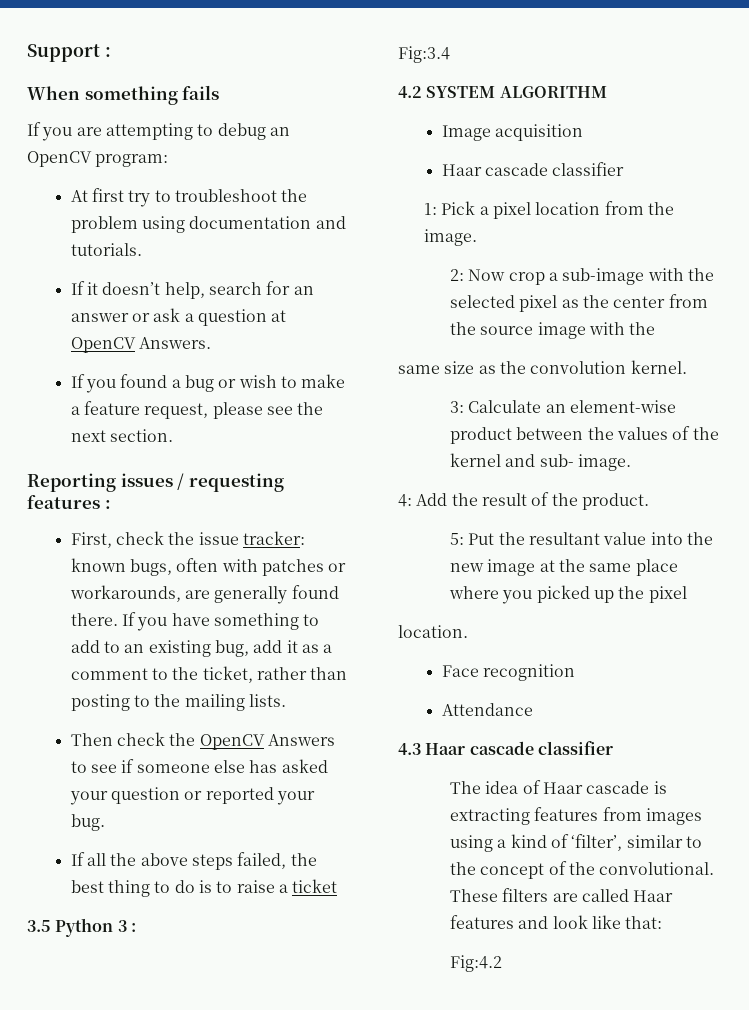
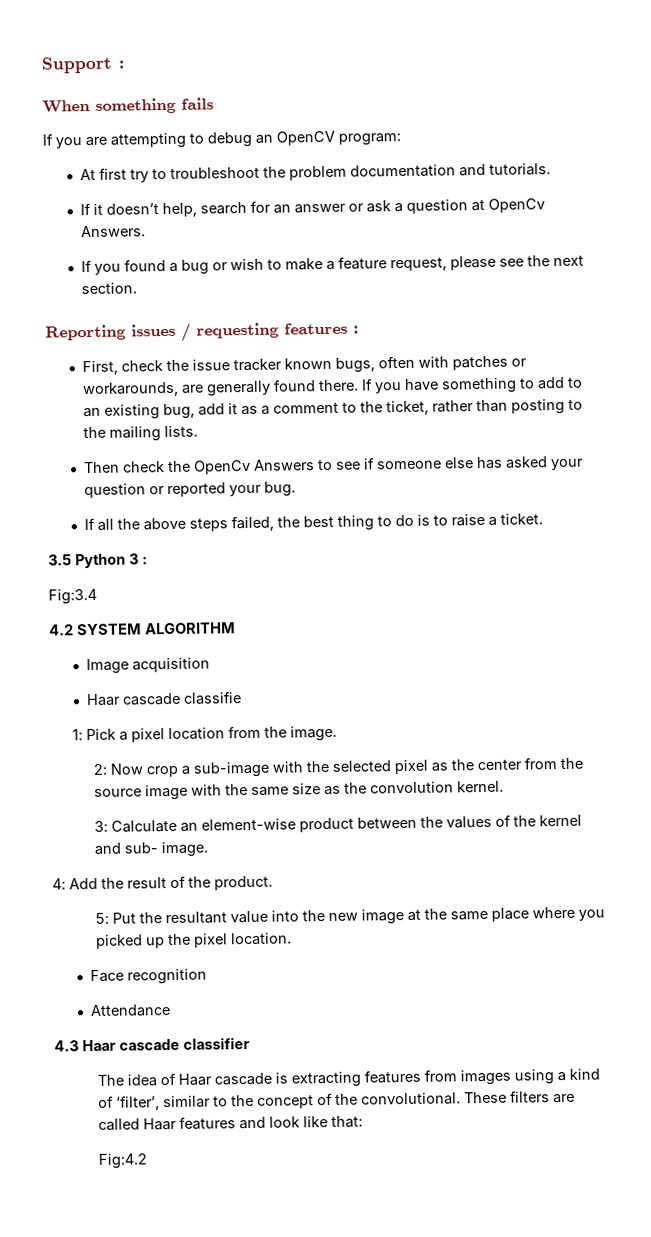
- At first try to troubleshoot the problem using documentation and tutorials.
+ At first try to troubleshoot the problem documentation and tutorials.
- If it doesn’t help, search for an answer or ask a question at OpenCV Answers.
+ If it doesn’t help, search for an answer or ask a question at OpenCv Answers.
- First, check the issue tracker: known bugs, often with patches or workarounds, are generally found there.
+ First, check the issue tracker known bugs, often with patches or workarounds, are generally found there.
- Then check the OpenCV Answers to see if someone else has asked your question or reported your bug.
+ Then check the OpenCv Answers to see if someone else has asked your question or reported your bug.
- If all the above steps failed, the best thing to do is to raise a ticket
+ If all the above steps failed, the best thing to do is to raise a ticket.
  Image acquisition
- Haar cascade classifier
+ Haar cascade classifie
- 2: Now crop a sub-image with the selected pixel as the center from the source image with the
- same size as the convolution kernel.
+ 2: Now crop a sub-image with the selected pixel as the center from the source image with the same size as the convolution kernel.
- 5: Put the resultant value into the new image at the same place where you picked up the pixel
- location.
+ 5: Put the resultant value into the new image at the same place where you picked up the pixel location.

